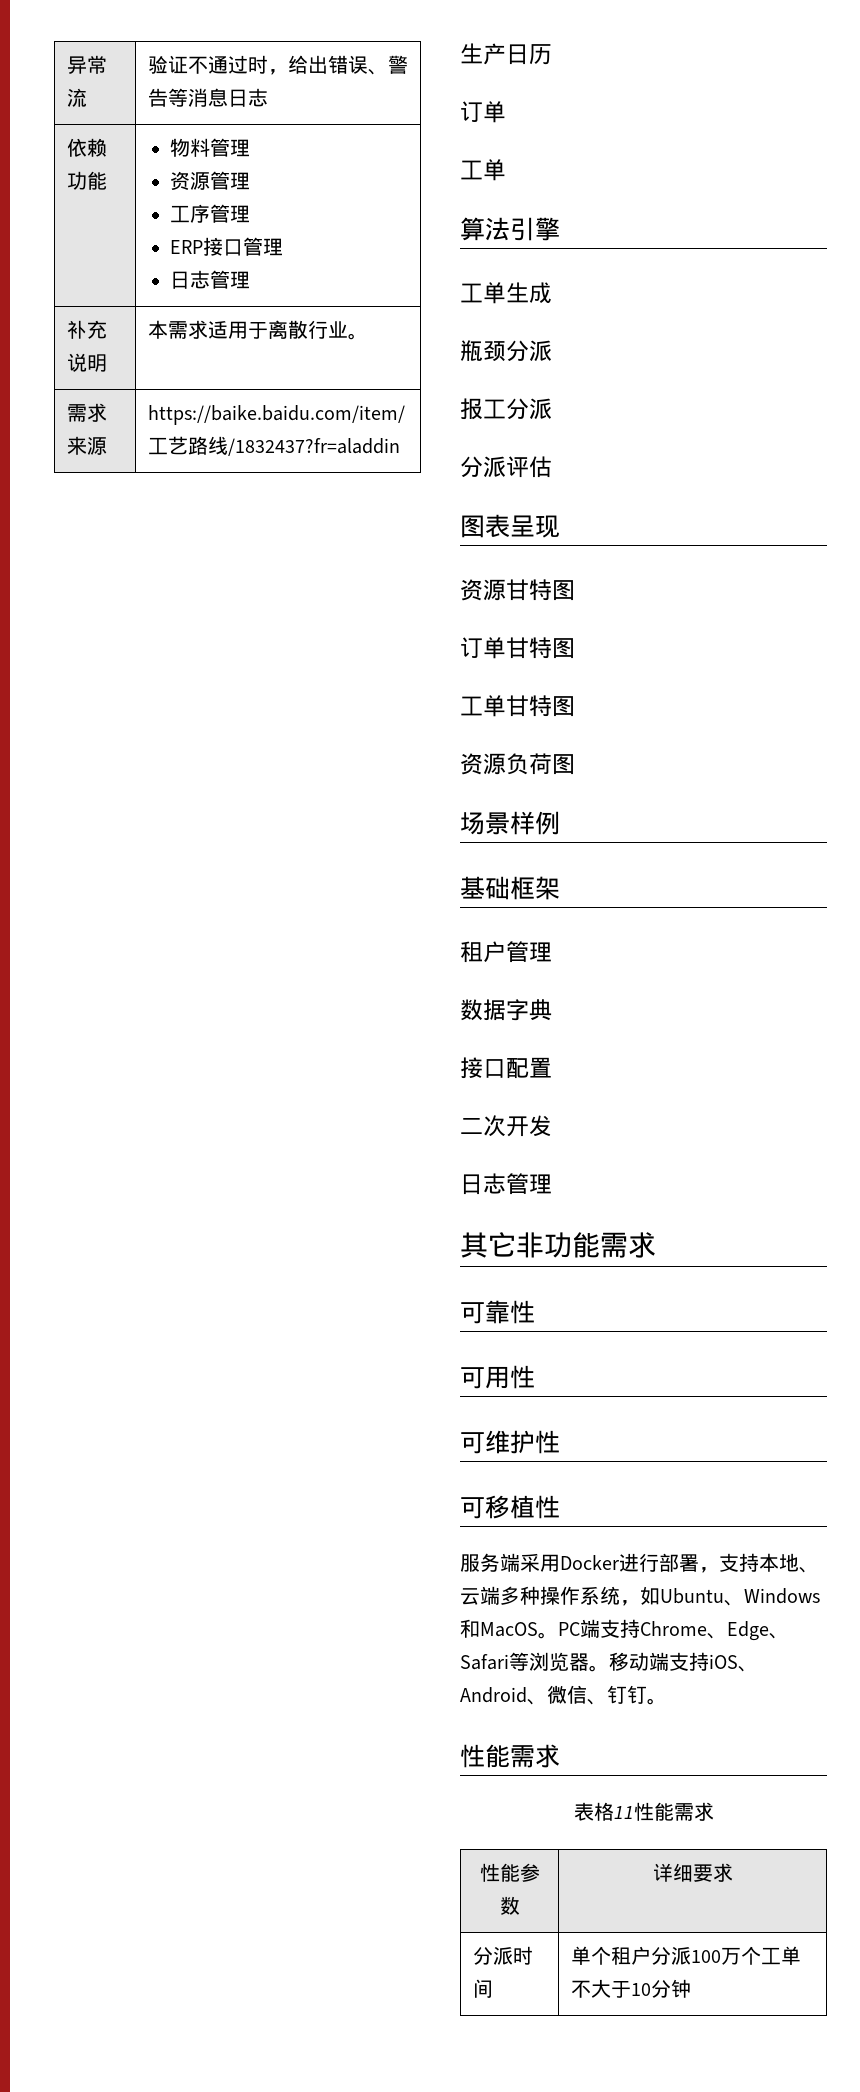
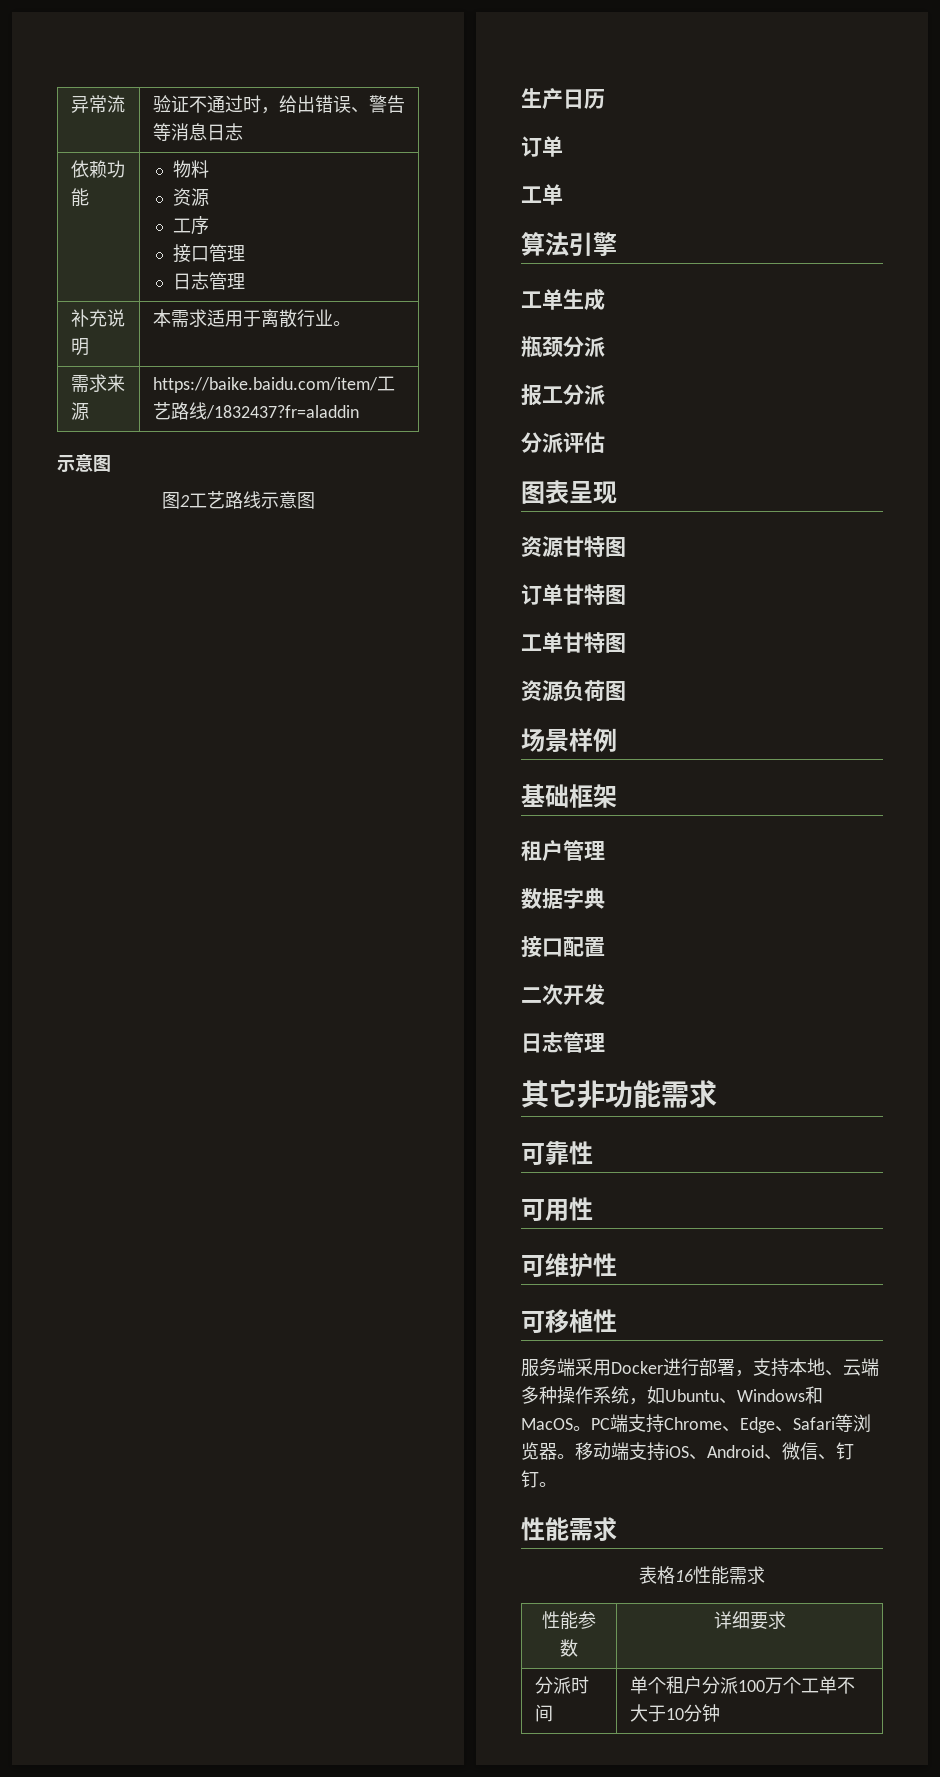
- 依赖功能 | 物料管理
- 资源管理
- 工序管理
- ERP接口管理
+ 依赖功能 | 物料
+ 资源
+ 工序
+ 接口管理
  需求来源 | https://baike.baidu.com/item/工艺路线/1832437?fr=aladdin
+ 示意图
+ 图2工艺路线示意图
- 表格11性能需求
+ 表格16性能需求

